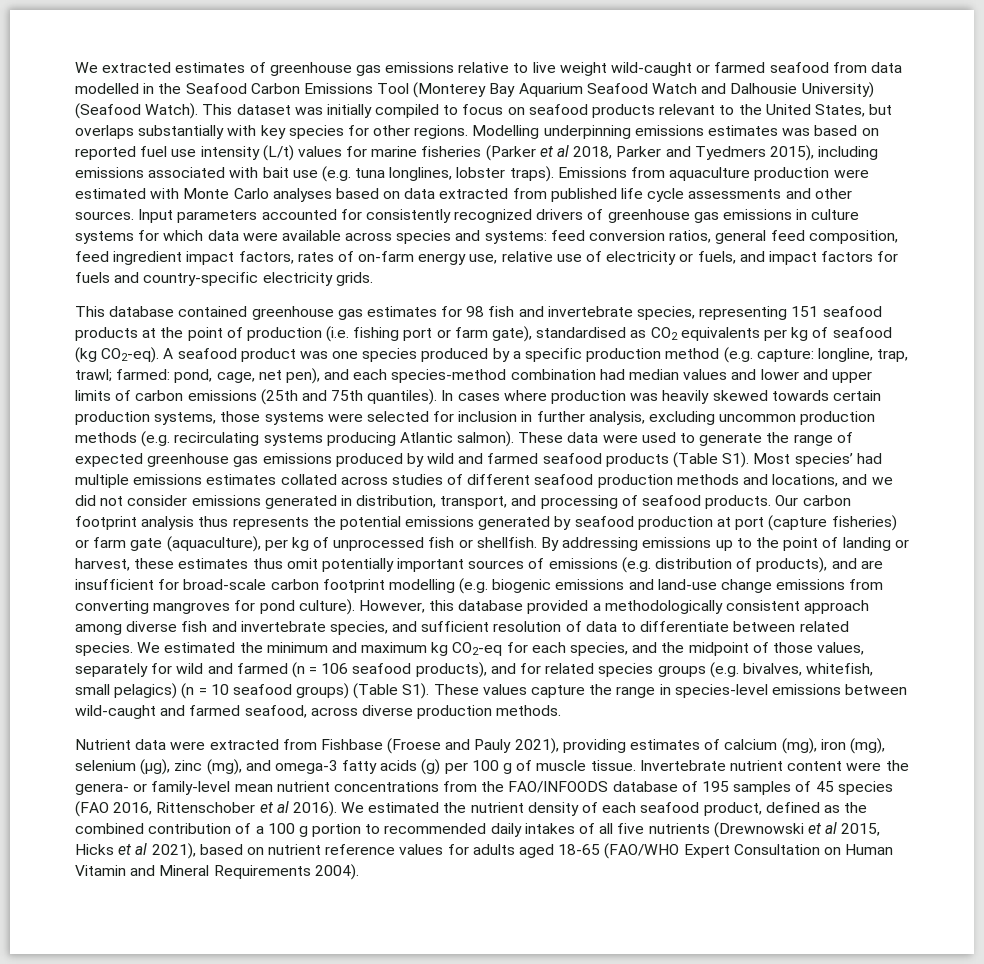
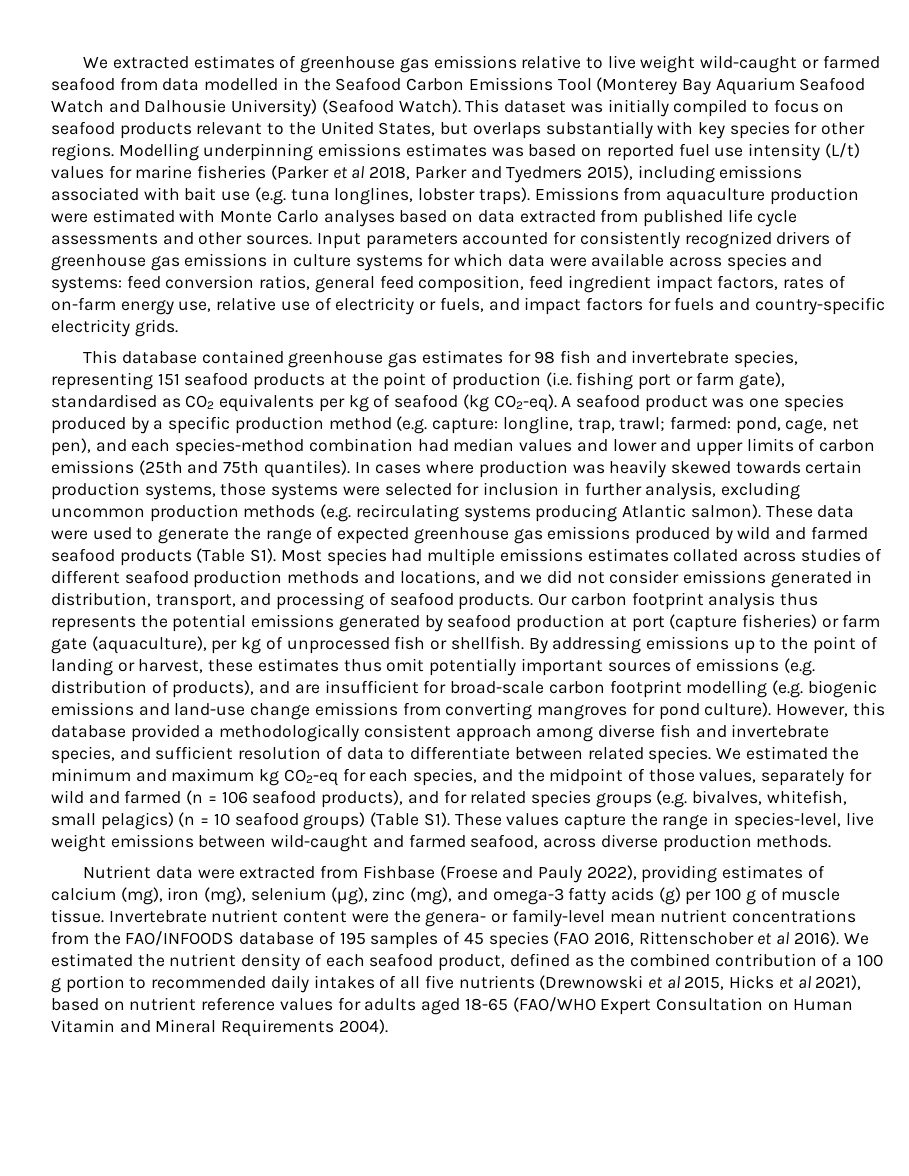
- These data were used to generate the range of expected greenhouse gas emissions produced by wild and farmed seafood products (Table S1). Most species’ had multiple emissions estimates collated across studies of different seafood production methods and locations, and we did not consider emissions generated in distribution, transport, and processing of seafood products.
+ These data were used to generate the range of expected greenhouse gas emissions produced by wild and farmed seafood products (Table S1). Most species had multiple emissions estimates collated across studies of different seafood production methods and locations, and we did not consider emissions generated in distribution, transport, and processing of seafood products.
- We estimated the minimum and maximum kg CO2-eq for each species, and the midpoint of those values, separately for wild and farmed (n = 106 seafood products), and for related species groups (e.g. bivalves, whitefish, small pelagics) (n = 10 seafood groups) (Table S1). These values capture the range in species-level emissions between wild-caught and farmed seafood, across diverse production methods.
+ We estimated the minimum and maximum kg CO2-eq for each species, and the midpoint of those values, separately for wild and farmed (n = 106 seafood products), and for related species groups (e.g. bivalves, whitefish, small pelagics) (n = 10 seafood groups) (Table S1). These values capture the range in species-level, live weight emissions between wild-caught and farmed seafood, across diverse production methods.
- Nutrient data were extracted from Fishbase (Froese and Pauly 2021), providing estimates of calcium (mg), iron (mg), selenium (μg), zinc (mg), and omega-3 fatty acids (g) per 100 g of muscle tissue.
+ Nutrient data were extracted from Fishbase (Froese and Pauly 2022), providing estimates of calcium (mg), iron (mg), selenium (μg), zinc (mg), and omega-3 fatty acids (g) per 100 g of muscle tissue.

